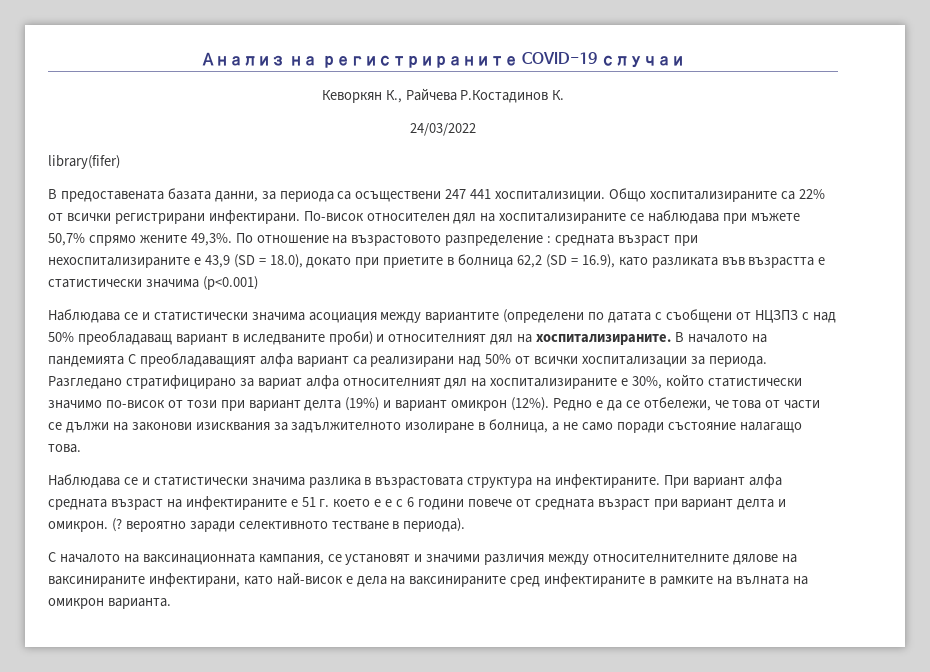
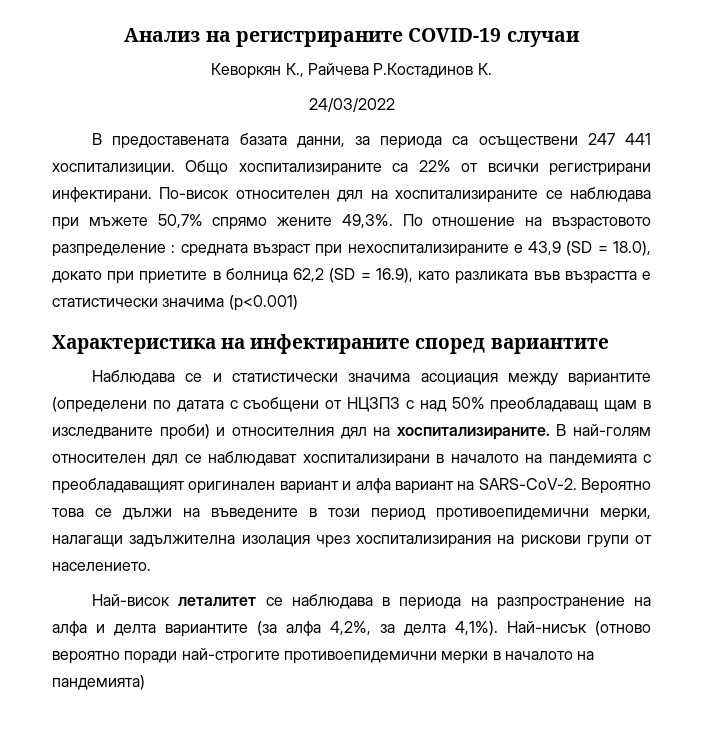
- library(fifer)
+ Характеристика на инфектираните според вариантите
- Наблюдава се и статистически значима асоциация между вариантите (определени по датата с съобщени от НЦЗПЗ с над 50% преобладаващ вариант в иследваните проби) и относителният дял на хоспитализираните.
+ Наблюдава се и статистически значима асоциация между вариантите (определени по датата с съобщени от НЦЗПЗ с над 50% преобладаващ щам в изследваните проби) и относителния дял на хоспитализираните.
- В началото на пандемията С преобладаващият алфа вариант са реализирани над 50% от всички хоспитализации за периода. Разгледано стратифицирано за вариат алфа относителният дял на хоспитализираните е 30%, който статистически значимо по-висок от този при вариант делта (19%) и вариант омикрон (12%). Редно е да се отбележи, че това от части се дължи на законови изисквания за задължителното изолиране в болница, а не само поради състояние налагащо това.
- Наблюдава се и статистически значима разлика в възрастовата структура на инфектираните. При вариант алфа средната възраст на инфектираните е 51 г. което е е с 6 години повече от средната възраст при вариант делта и омикрон. (? вероятно заради селективното тестване в периода).
- С началото на ваксинационната кампания, се установят и значими различия между относителнителните дялове на ваксинираните инфектирани, като най-висок е дела на ваксинираните сред инфектираните в рамките на вълната на омикрон варианта.
+ В най-голям относителен дял се наблюдават хоспитализирани в началото на пандемията с преобладаващият оригинален вариант и алфа вариант на SARS-CoV-2. Вероятно това се дължи на въведените в този период противоепидемични мерки, налагащи задължителна изолация чрез хоспитализирания на рискови групи от населението.
+ Най-висок леталитет се наблюдава в периода на разпространение на алфа и делта вариантите (за алфа 4,2%, за делта 4,1%). Най-нисък (отново вероятно поради най-строгите противоепидемични мерки в началото на пандемията)

